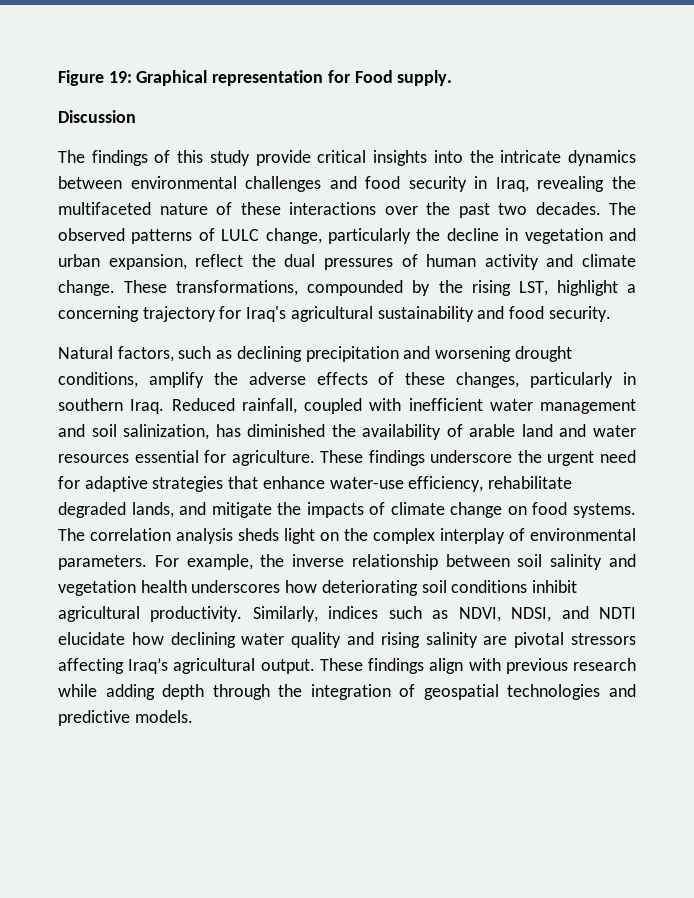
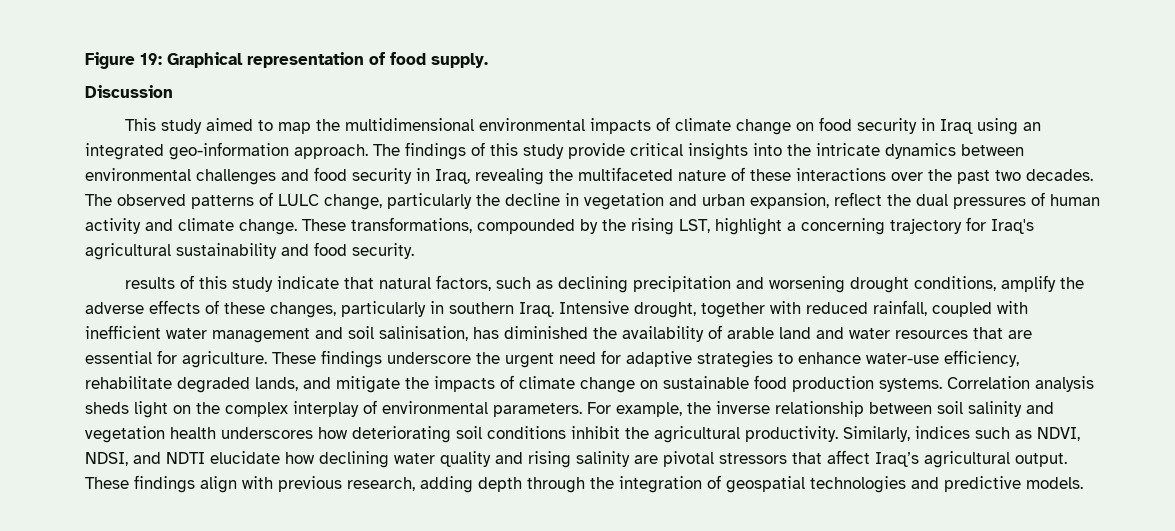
- Figure 19: Graphical representation for Food supply.
+ Figure 19: Graphical representation of food supply.
+ This study aimed to map the multidimensional environmental impacts of climate change on food security in Iraq using an integrated geo-information approach.
- Natural factors, such as declining precipitation and worsening drought conditions, amplify the adverse effects of these changes, particularly in southern Iraq.
+ results of this study indicate that natural factors, such as declining precipitation and worsening drought conditions, amplify the adverse effects of these changes, particularly in southern Iraq.
- Reduced rainfall, coupled with inefficient water management and soil salinization, has diminished the availability of arable land and water resources essential for agriculture.
+ Intensive drought, together with reduced rainfall, coupled with inefficient water management and soil salinisation, has diminished the availability of arable land and water resources that are essential for agriculture.
- These findings underscore the urgent need for adaptive strategies that enhance water-use efficiency, rehabilitate degraded lands, and mitigate the impacts of climate change on food systems. The correlation analysis sheds light on the complex interplay of environmental parameters.
+ These findings underscore the urgent need for adaptive strategies to enhance water-use efficiency, rehabilitate degraded lands, and mitigate the impacts of climate change on sustainable food production systems. Correlation analysis sheds light on the complex interplay of environmental parameters.
- For example, the inverse relationship between soil salinity and vegetation health underscores how deteriorating soil conditions inhibit agricultural productivity.
+ For example, the inverse relationship between soil salinity and vegetation health underscores how deteriorating soil conditions inhibit the agricultural productivity.
- Similarly, indices such as NDVI, NDSI, and NDTI elucidate how declining water quality and rising salinity are pivotal stressors affecting Iraq’s agricultural output.
+ Similarly, indices such as NDVI, NDSI, and NDTI elucidate how declining water quality and rising salinity are pivotal stressors that affect Iraq’s agricultural output.
- These findings align with previous research while adding depth through the integration of geospatial technologies and predictive models.
+ These findings align with previous research, adding depth through the integration of geospatial technologies and predictive models.

